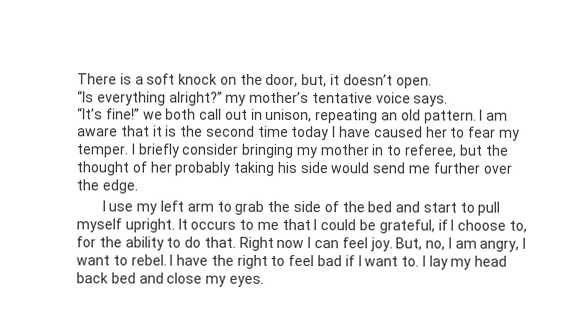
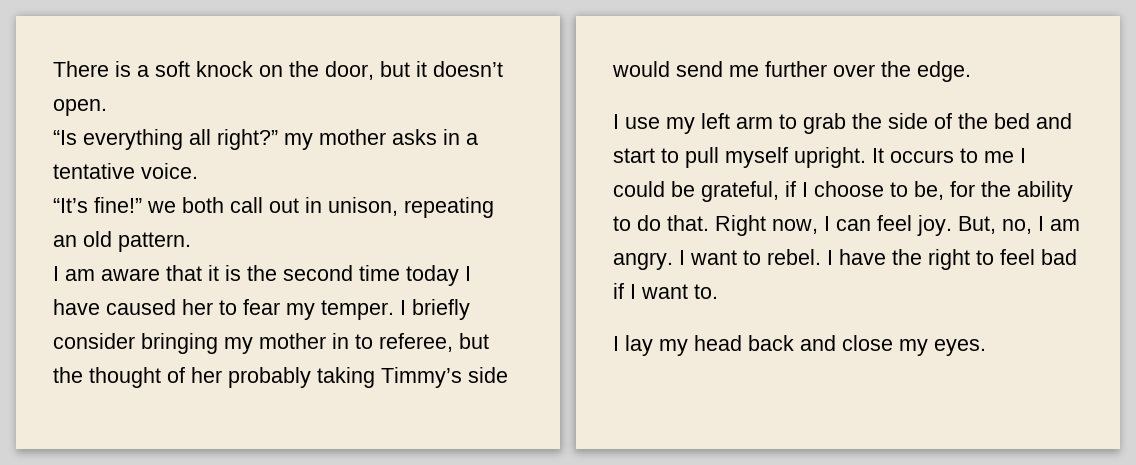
- There is a soft knock on the door, but, it doesn’t open.
+ There is a soft knock on the door, but it doesn’t open.
- “Is everything alright?” my mother’s tentative voice says.
+ “Is everything all right?” my mother asks in a tentative voice.
- “It’s fine!” we both call out in unison, repeating an old pattern. I am aware that it is the second time today I have caused her to fear my temper.
+ “It’s fine!” we both call out in unison, repeating an old pattern.
+ I am aware that it is the second time today I have caused her to fear my temper.
- I briefly consider bringing my mother in to referee, but the thought of her probably taking his side would send me further over the edge.
+ I briefly consider bringing my mother in to referee, but the thought of her probably taking Timmy’s side would send me further over the edge.
- It occurs to me that I could be grateful, if I choose to, for the ability to do that.
+ It occurs to me I could be grateful, if I choose to be, for the ability to do that.
- Right now I can feel joy.
+ Right now, I can feel joy.
- But, no, I am angry, I want to rebel.
+ But, no, I am angry. I want to rebel.
- I have the right to feel bad if I want to. I lay my head back bed and close my eyes.
+ I have the right to feel bad if I want to.
+ I lay my head back and close my eyes.

